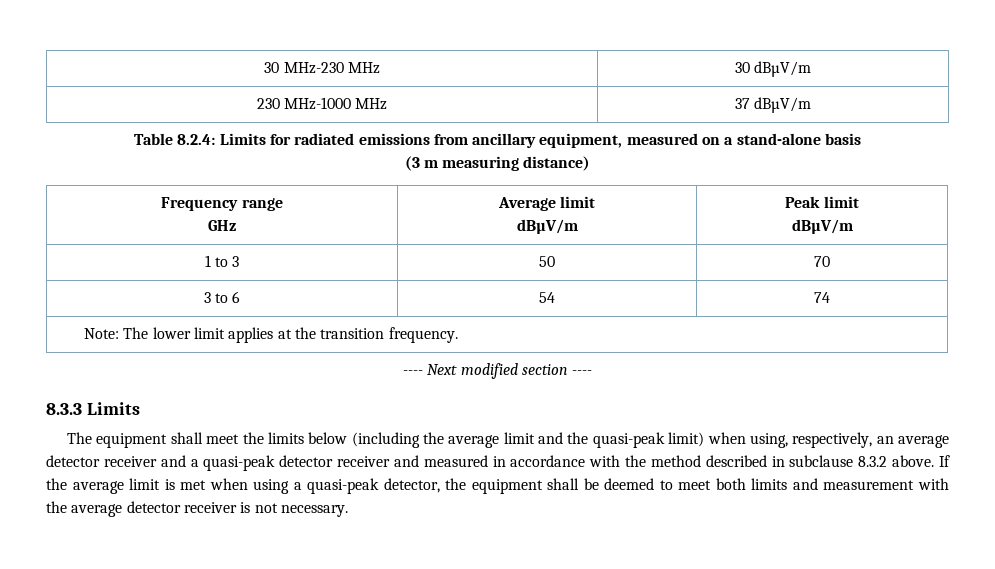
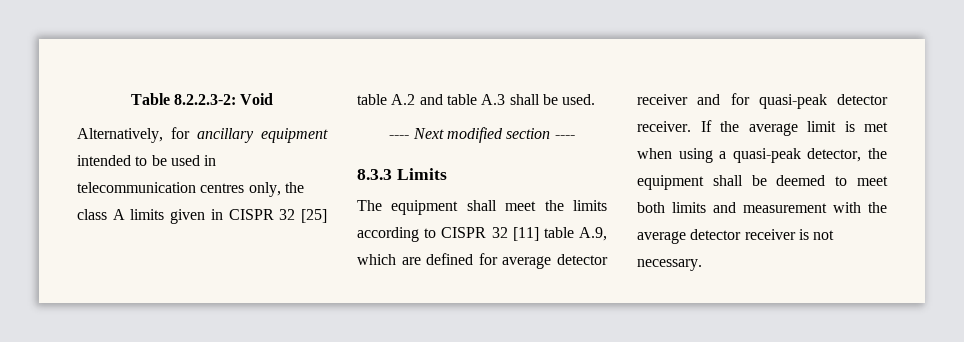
- 30 MHz-230 MHz | 30 dBµV/m
- 230 MHz-1000 MHz | 37 dBµV/m
- Table 8.2.4: Limits for radiated emissions from ancillary equipment, measured on a stand-alone basis
- (3 m measuring distance)
- Frequency range
- GHz | Average limit
- dBµV/m | Peak limit
- dBµV/m
- 1 to 3 | 50 | 70
- 3 to 6 | 54 | 74
- Note: The lower limit applies at the transition frequency.
+ Table 8.2.2.3-2: Void
+ Alternatively, for ancillary equipment intended to be used in telecommunication centres only, the class A limits given in CISPR 32 [25] table A.2 and table A.3 shall be used.
- The equipment shall meet the limits below (including the average limit and the quasi-peak limit) when using, respectively, an average detector receiver and a quasi-peak detector receiver and measured in accordance with the method described in subclause 8.3.2 above.
+ The equipment shall meet the limits according to CISPR 32 [11] table A.9, which are defined for average detector receiver and for quasi-peak detector receiver.

